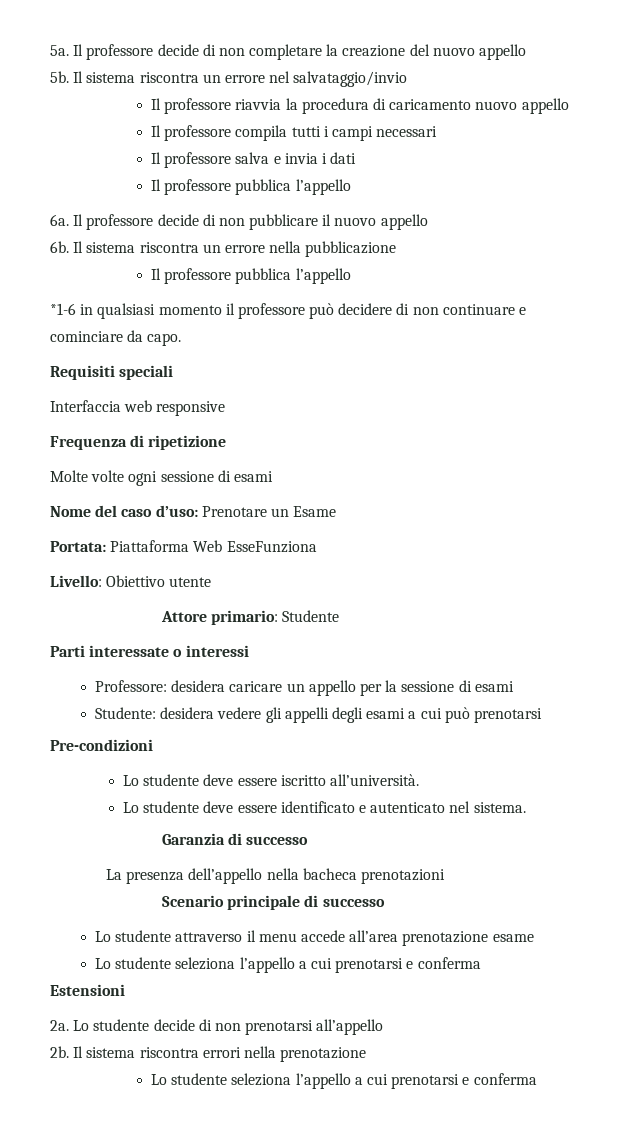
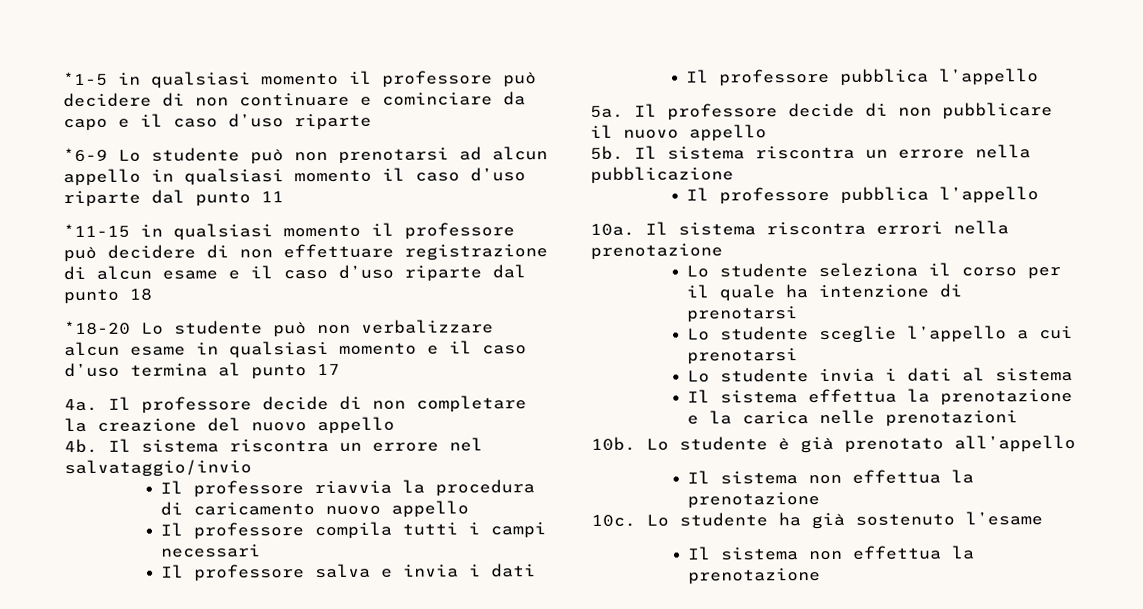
- 5a.
+ *1-5 in qualsiasi momento il professore può decidere di non continuare e cominciare da capo e il caso d’uso riparte
+ *6-9 Lo studente può non prenotarsi ad alcun appello in qualsiasi momento il caso d’uso riparte dal punto 11
+ *11-15 in qualsiasi momento il professore può decidere di non effettuare registrazione di alcun esame e il caso d’uso riparte dal punto 18
+ *18-20 Lo studente può non verbalizzare alcun esame in qualsiasi momento e il caso d’uso termina al punto 17
+ 4a.
- 5b.
+ 4b.
- 6a.
+ 5a.
- 6b.
+ 5b.
- *1-6 in qualsiasi momento il professore può decidere di non continuare e cominciare da capo.
- Requisiti speciali
- Interfaccia web responsive
- Frequenza di ripetizione
- Molte volte ogni sessione di esami
- Nome del caso d’uso: Prenotare un Esame
- Portata: Piattaforma Web EsseFunziona
- Livello: Obiettivo utente
- Attore primario: Studente
- Parti interessate o interessi
- Professore: desidera caricare un appello per la sessione di esami
- Studente: desidera vedere gli appelli degli esami a cui può prenotarsi
- Pre-condizioni
- Lo studente deve essere iscritto all’università.
- Lo studente deve essere identificato e autenticato nel sistema.
- Garanzia di successo
- La presenza dell’appello nella bacheca prenotazioni
- Scenario principale di successo
- Lo studente attraverso il menu accede all’area prenotazione esame
- Lo studente seleziona l’appello a cui prenotarsi e conferma
- Estensioni
- 2a. Lo studente decide di non prenotarsi all’appello
- 2b.
+ 10a.
  Il sistema riscontra errori nella prenotazione
- Lo studente seleziona l’appello a cui prenotarsi e conferma
+ Lo studente seleziona il corso per il quale ha intenzione di prenotarsi
+ Lo studente sceglie l’appello a cui prenotarsi
+ Lo studente invia i dati al sistema
+ Il sistema effettua la prenotazione e la carica nelle prenotazioni
+ 10b. Lo studente è già prenotato all’appello
+ Il sistema non effettua la prenotazione
+ 10c. Lo studente ha già sostenuto l’esame
+ Il sistema non effettua la prenotazione

